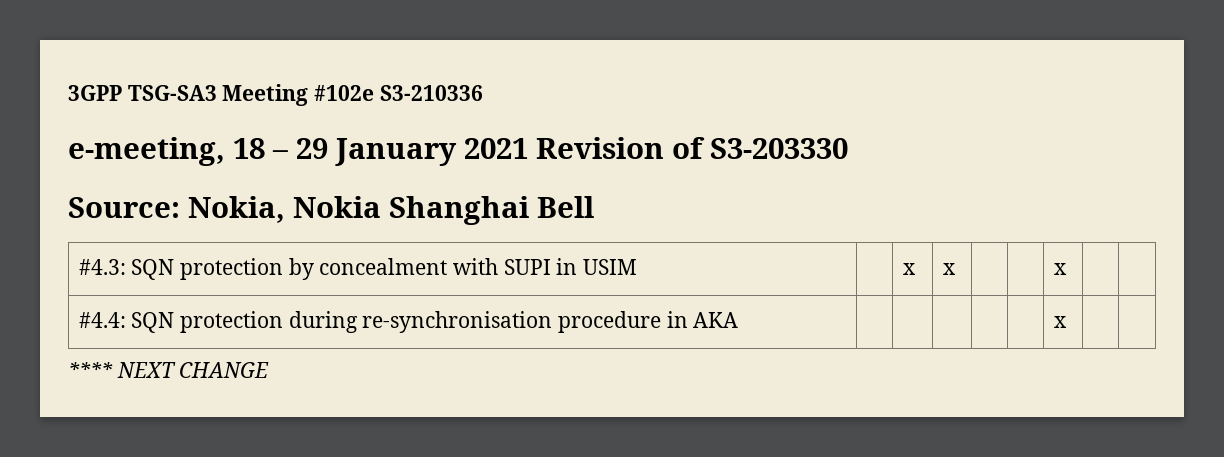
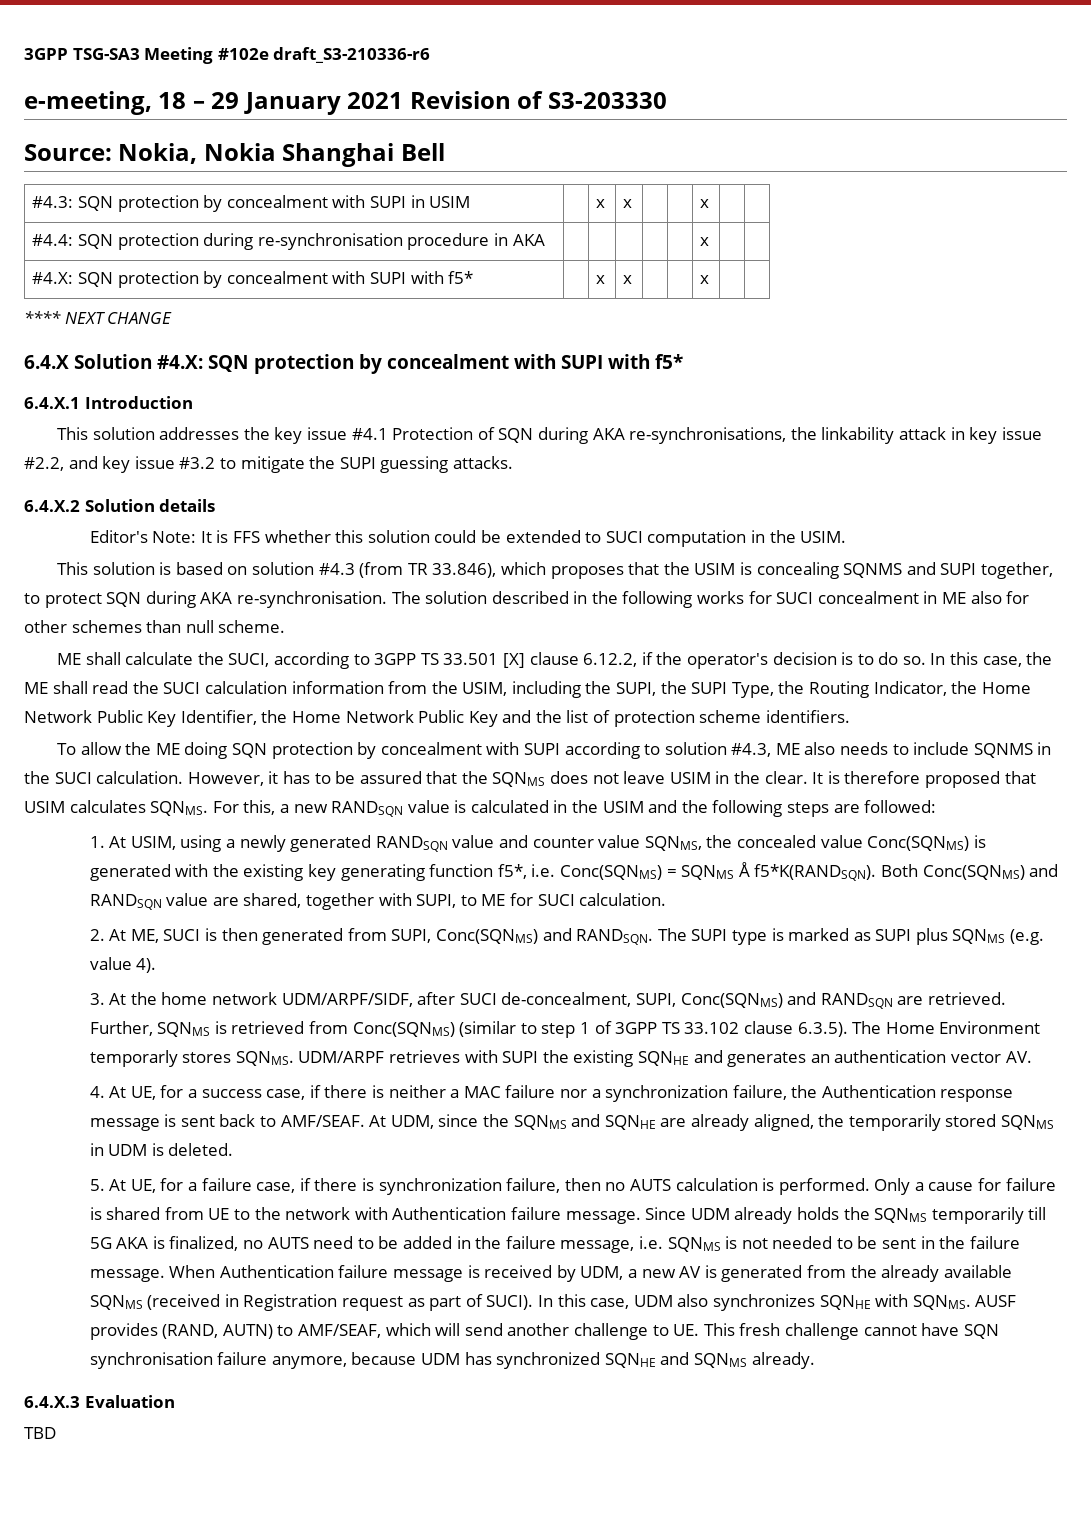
- 3GPP TSG-SA3 Meeting #102e S3-210336
+ 3GPP TSG-SA3 Meeting #102e draft_S3-210336-r6
+ #4.X: SQN protection by concealment with SUPI with f5* | | x | x | | | x | |
  **** NEXT CHANGE
+ 6.4.X Solution #4.X: SQN protection by concealment with SUPI with f5*
+ 6.4.X.1 Introduction
+ This solution addresses the key issue #4.1 Protection of SQN during AKA re-synchronisations, the linkability attack in key issue #2.2, and key issue #3.2 to mitigate the SUPI guessing attacks.
+ 6.4.X.2 Solution details
+ Editor's Note: It is FFS whether this solution could be extended to SUCI computation in the USIM.
+ This solution is based on solution #4.3 (from TR 33.846), which proposes that the USIM is concealing SQNMS and SUPI together, to protect SQN during AKA re-synchronisation. The solution described in the following works for SUCI concealment in ME also for other schemes than null scheme.
+ ME shall calculate the SUCI, according to 3GPP TS 33.501 [X] clause 6.12.2, if the operator's decision is to do so. In this case, the ME shall read the SUCI calculation information from the USIM, including the SUPI, the SUPI Type, the Routing Indicator, the Home Network Public Key Identifier, the Home Network Public Key and the list of protection scheme identifiers.
+ To allow the ME doing SQN protection by concealment with SUPI according to solution #4.3, ME also needs to include SQNMS in the SUCI calculation. However, it has to be assured that the SQNMS does not leave USIM in the clear. It is therefore proposed that USIM calculates SQNMS. For this, a new RANDSQN value is calculated in the USIM and the following steps are followed:
+ 1. At USIM, using a newly generated RANDSQN value and counter value SQNMS, the concealed value Conc(SQNMS) is generated with the existing key generating function f5*, i.e. Conc(SQNMS) = SQNMS Å f5*K(RANDSQN). Both Conc(SQNMS) and RANDSQN value are shared, together with SUPI, to ME for SUCI calculation.
+ 2. At ME, SUCI is then generated from SUPI, Conc(SQNMS) and RANDSQN. The SUPI type is marked as SUPI plus SQNMS (e.g. value 4).
+ 3. At the home network UDM/ARPF/SIDF, after SUCI de-concealment, SUPI, Conc(SQNMS) and RANDSQN are retrieved. Further, SQNMS is retrieved from Conc(SQNMS) (similar to step 1 of 3GPP TS 33.102 clause 6.3.5). The Home Environment temporarly stores SQNMS. UDM/ARPF retrieves with SUPI the existing SQNHE and generates an authentication vector AV.
+ 4. At UE, for a success case, if there is neither a MAC failure nor a synchronization failure, the Authentication response message is sent back to AMF/SEAF. At UDM, since the SQNMS and SQNHE are already aligned, the temporarily stored SQNMS in UDM is deleted.
+ 5. At UE, for a failure case, if there is synchronization failure, then no AUTS calculation is performed. Only a cause for failure is shared from UE to the network with Authentication failure message. Since UDM already holds the SQNMS temporarily till 5G AKA is finalized, no AUTS need to be added in the failure message, i.e. SQNMS is not needed to be sent in the failure message. When Authentication failure message is received by UDM, a new AV is generated from the already available SQNMS (received in Registration request as part of SUCI). In this case, UDM also synchronizes SQNHE with SQNMS. AUSF provides (RAND, AUTN) to AMF/SEAF, which will send another challenge to UE. This fresh challenge cannot have SQN synchronisation failure anymore, because UDM has synchronized SQNHE and SQNMS already.
+ 6.4.X.3 Evaluation
+ TBD

